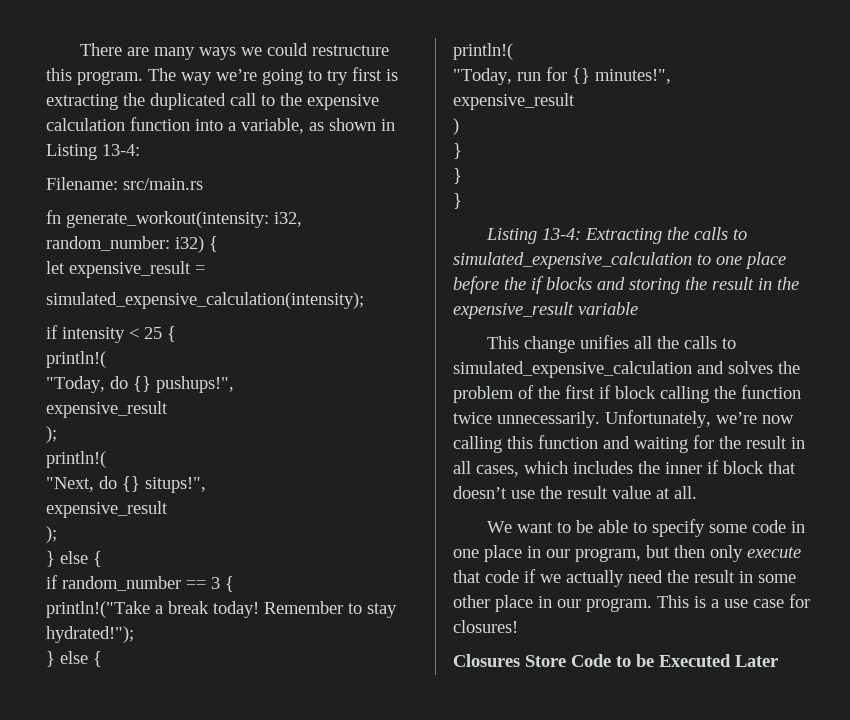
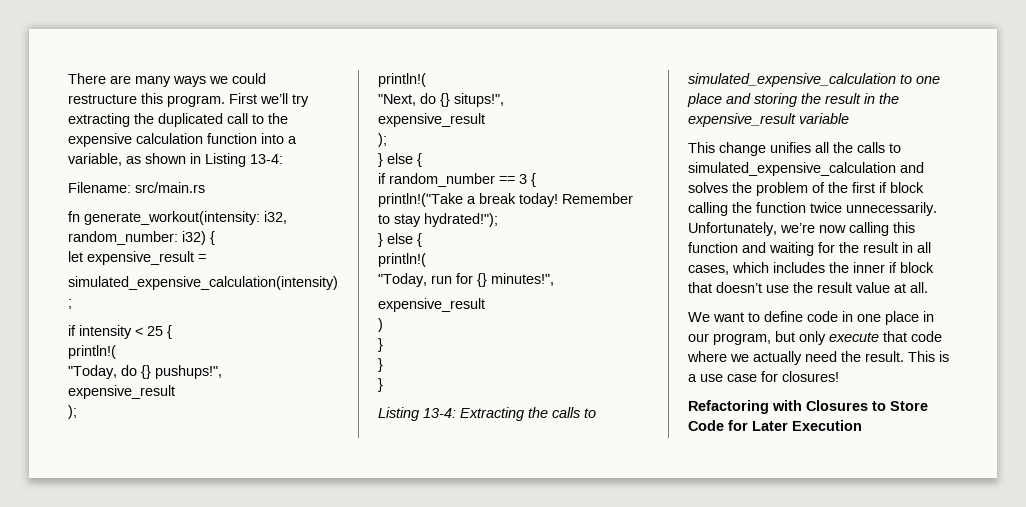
- The way we’re going to try first is extracting the duplicated call to the expensive calculation function into a variable, as shown in Listing 13-4:
+ First we’ll try extracting the duplicated call to the expensive calculation function into a variable, as shown in Listing 13-4:
- Listing 13-4: Extracting the calls to simulated_expensive_calculation to one place before the if blocks and storing the result in the expensive_result variable
+ Listing 13-4: Extracting the calls to simulated_expensive_calculation to one place and storing the result in the expensive_result variable
- We want to be able to specify some code in one place in our program, but then only execute that code if we actually need the result in some other place in our program.
+ We want to define code in one place in our program, but only execute that code where we actually need the result.
- Closures Store Code to be Executed Later
+ Refactoring with Closures to Store Code for Later Execution

